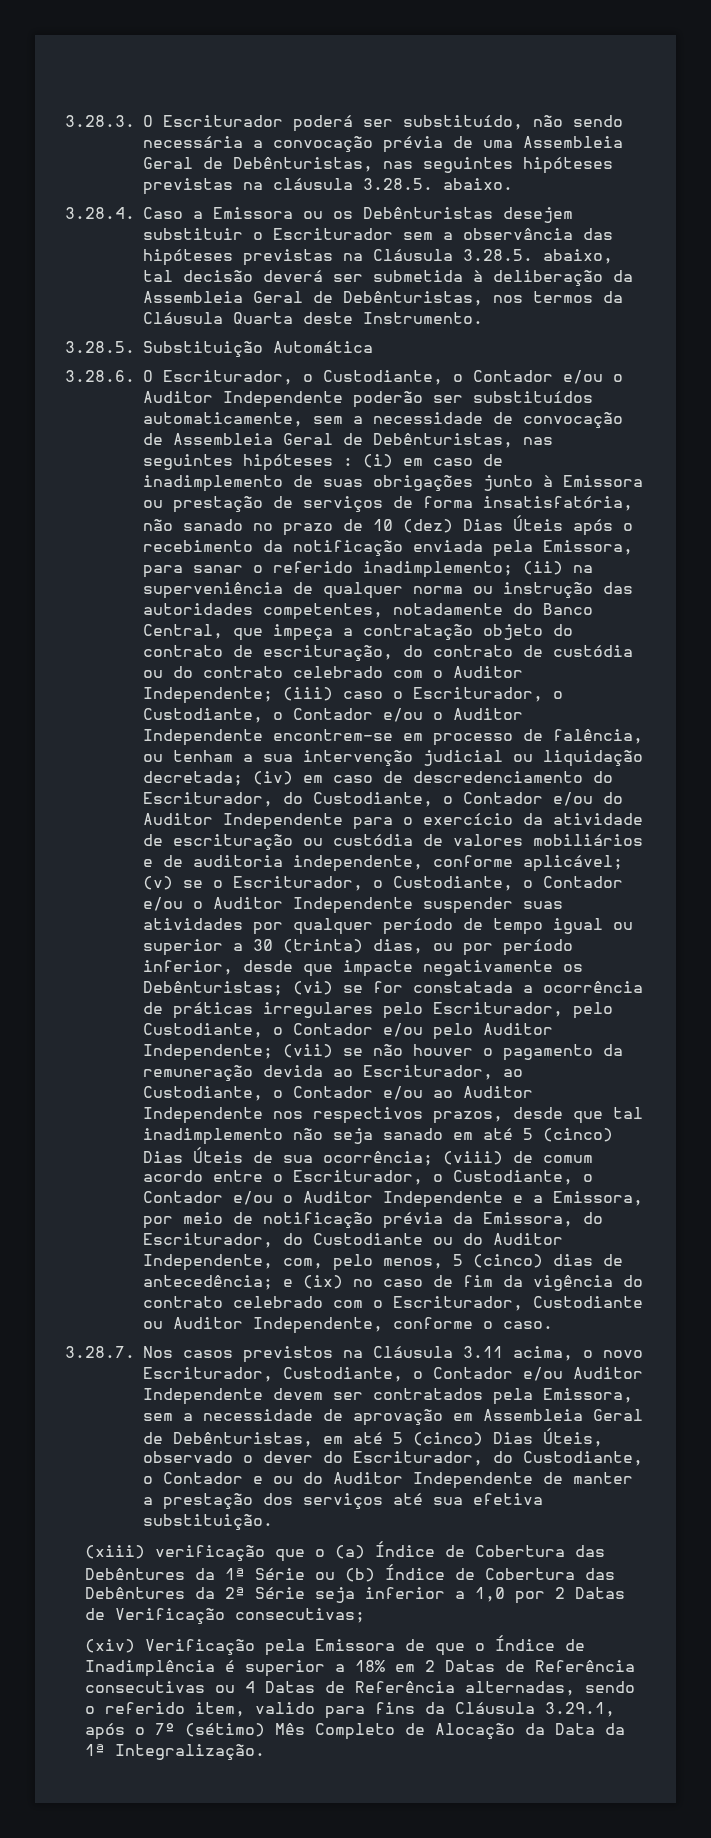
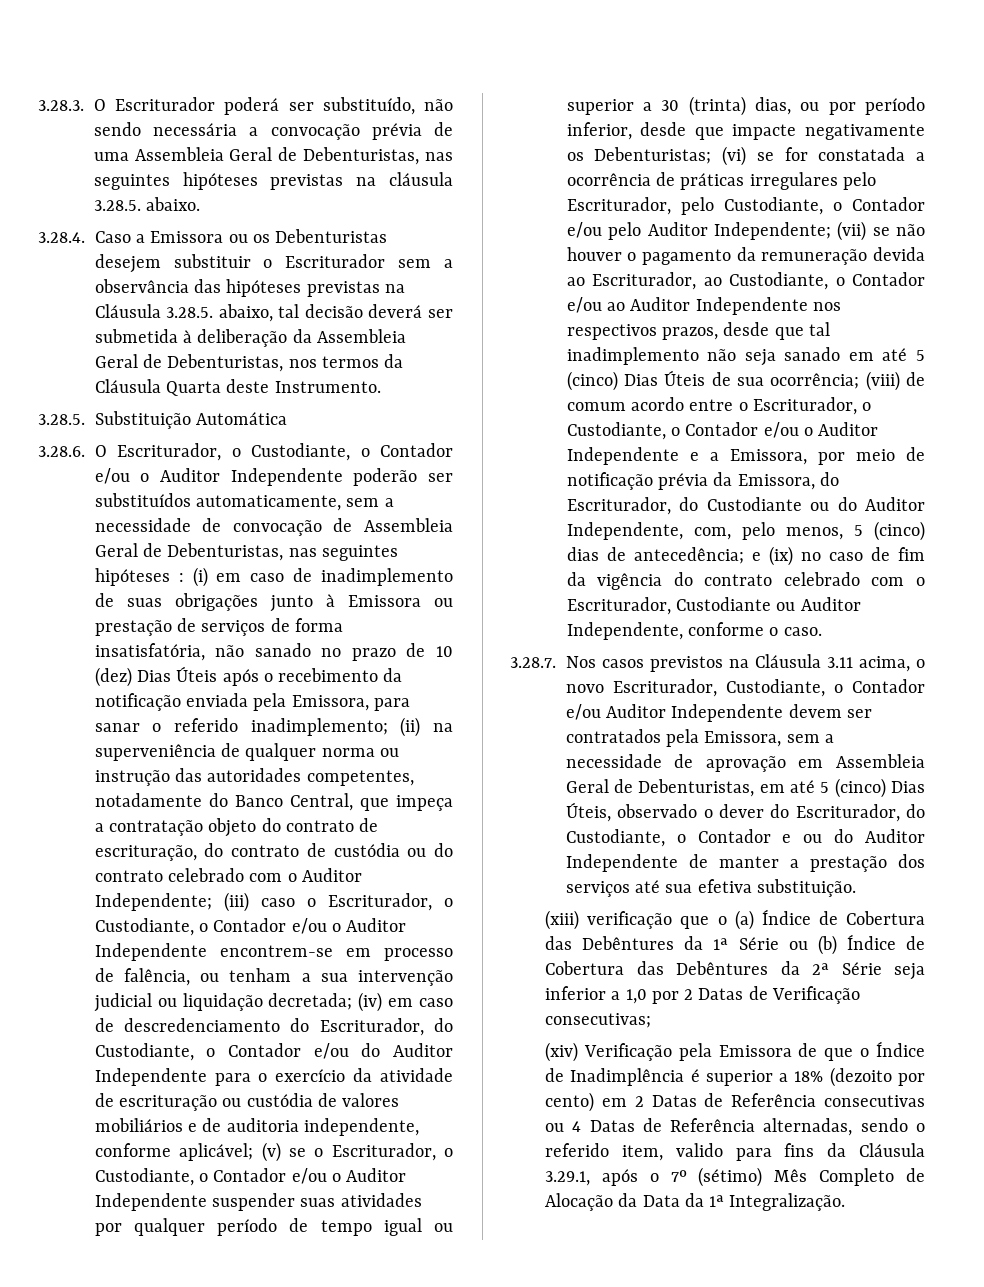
- 3.28.3. O Escriturador poderá ser substituído, não sendo necessária a convocação prévia de uma Assembleia Geral de Debênturistas, nas seguintes hipóteses previstas na cláusula 3.28.5. abaixo.
+ 3.28.3. O Escriturador poderá ser substituído, não sendo necessária a convocação prévia de uma Assembleia Geral de Debenturistas, nas seguintes hipóteses previstas na cláusula 3.28.5. abaixo.
- 3.28.4. Caso a Emissora ou os Debênturistas desejem substituir o Escriturador sem a observância das hipóteses previstas na Cláusula 3.28.5. abaixo, tal decisão deverá ser submetida à deliberação da Assembleia Geral de Debênturistas, nos termos da Cláusula Quarta deste Instrumento.
+ 3.28.4. Caso a Emissora ou os Debenturistas desejem substituir o Escriturador sem a observância das hipóteses previstas na Cláusula 3.28.5. abaixo, tal decisão deverá ser submetida à deliberação da Assembleia Geral de Debenturistas, nos termos da Cláusula Quarta deste Instrumento.
- 3.28.6. O Escriturador, o Custodiante, o Contador e/ou o Auditor Independente poderão ser substituídos automaticamente, sem a necessidade de convocação de Assembleia Geral de Debênturistas, nas seguintes hipóteses :
+ 3.28.6. O Escriturador, o Custodiante, o Contador e/ou o Auditor Independente poderão ser substituídos automaticamente, sem a necessidade de convocação de Assembleia Geral de Debenturistas, nas seguintes hipóteses :
- (v) se o Escriturador, o Custodiante, o Contador e/ou o Auditor Independente suspender suas atividades por qualquer período de tempo igual ou superior a 30 (trinta) dias, ou por período inferior, desde que impacte negativamente os Debênturistas;
+ (v) se o Escriturador, o Custodiante, o Contador e/ou o Auditor Independente suspender suas atividades por qualquer período de tempo igual ou superior a 30 (trinta) dias, ou por período inferior, desde que impacte negativamente os Debenturistas;
- 3.28.7. Nos casos previstos na Cláusula 3.11 acima, o novo Escriturador, Custodiante, o Contador e/ou Auditor Independente devem ser contratados pela Emissora, sem a necessidade de aprovação em Assembleia Geral de Debênturistas, em até 5 (cinco) Dias Úteis, observado o dever do Escriturador, do Custodiante, o Contador e ou do Auditor Independente de manter a prestação dos serviços até sua efetiva substituição.
+ 3.28.7. Nos casos previstos na Cláusula 3.11 acima, o novo Escriturador, Custodiante, o Contador e/ou Auditor Independente devem ser contratados pela Emissora, sem a necessidade de aprovação em Assembleia Geral de Debenturistas, em até 5 (cinco) Dias Úteis, observado o dever do Escriturador, do Custodiante, o Contador e ou do Auditor Independente de manter a prestação dos serviços até sua efetiva substituição.
- (xiv) Verificação pela Emissora de que o Índice de Inadimplência é superior a 18% em 2 Datas de Referência consecutivas ou 4 Datas de Referência alternadas, sendo o referido item, valido para fins da Cláusula 3.29.1, após o 7º (sétimo) Mês Completo de Alocação da Data da 1ª Integralização.
+ (xiv) Verificação pela Emissora de que o Índice de Inadimplência é superior a 18% (dezoito por cento) em 2 Datas de Referência consecutivas ou 4 Datas de Referência alternadas, sendo o referido item, valido para fins da Cláusula 3.29.1, após o 7º (sétimo) Mês Completo de Alocação da Data da 1ª Integralização.

